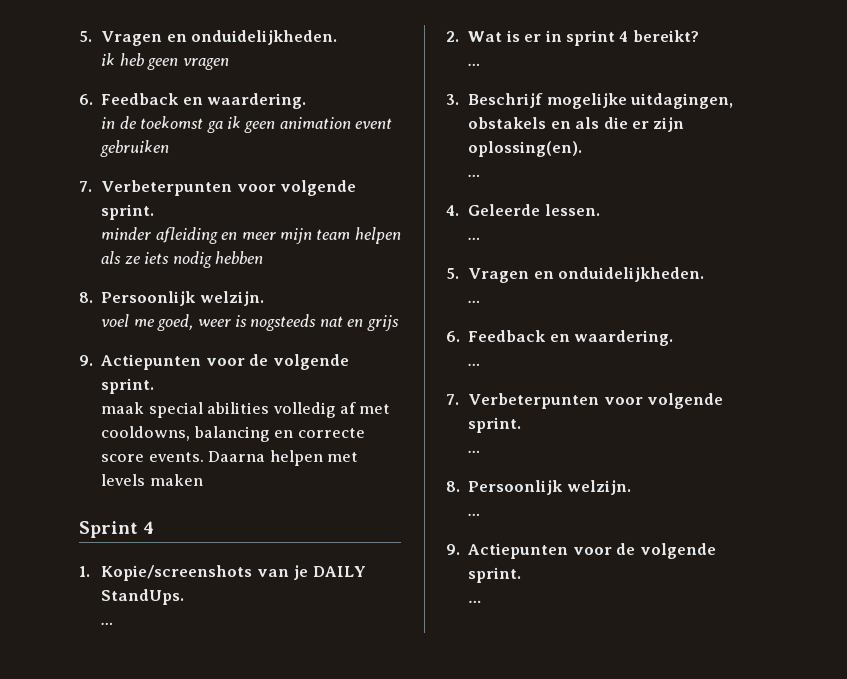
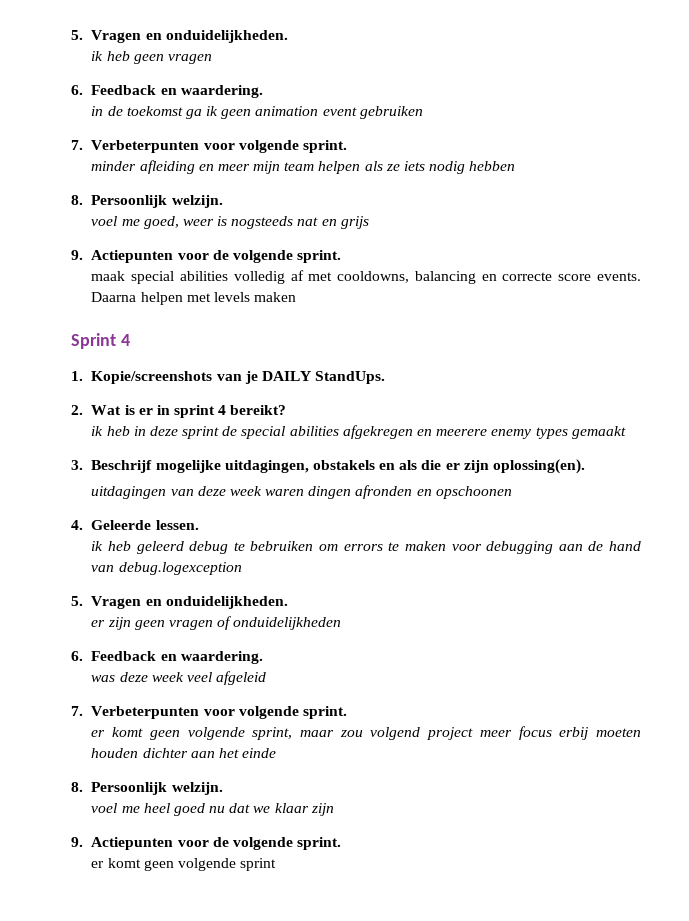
  1. Kopie/screenshots van je DAILY StandUps.
- …
  2. Wat is er in sprint 4 bereikt?
- …
+ ik heb in deze sprint de special abilities afgekregen en meerere enemy types gemaakt
  3. Beschrijf mogelijke uitdagingen, obstakels en als die er zijn oplossing(en).
- …
+ uitdagingen van deze week waren dingen afronden en opschoonen
  4. Geleerde lessen.
- …
+ ik heb geleerd debug te bebruiken om errors te maken voor debugging aan de hand van debug.logexception
  5. Vragen en onduidelijkheden.
- …
+ er zijn geen vragen of onduidelijkheden
  6. Feedback en waardering.
- …
+ was deze week veel afgeleid
  7. Verbeterpunten voor volgende sprint.
- …
+ er komt geen volgende sprint, maar zou volgend project meer focus erbij moeten houden dichter aan het einde
  8. Persoonlijk welzijn.
- …
+ voel me heel goed nu dat we klaar zijn
  9. Actiepunten voor de volgende sprint.
- …
+ er komt geen volgende sprint

